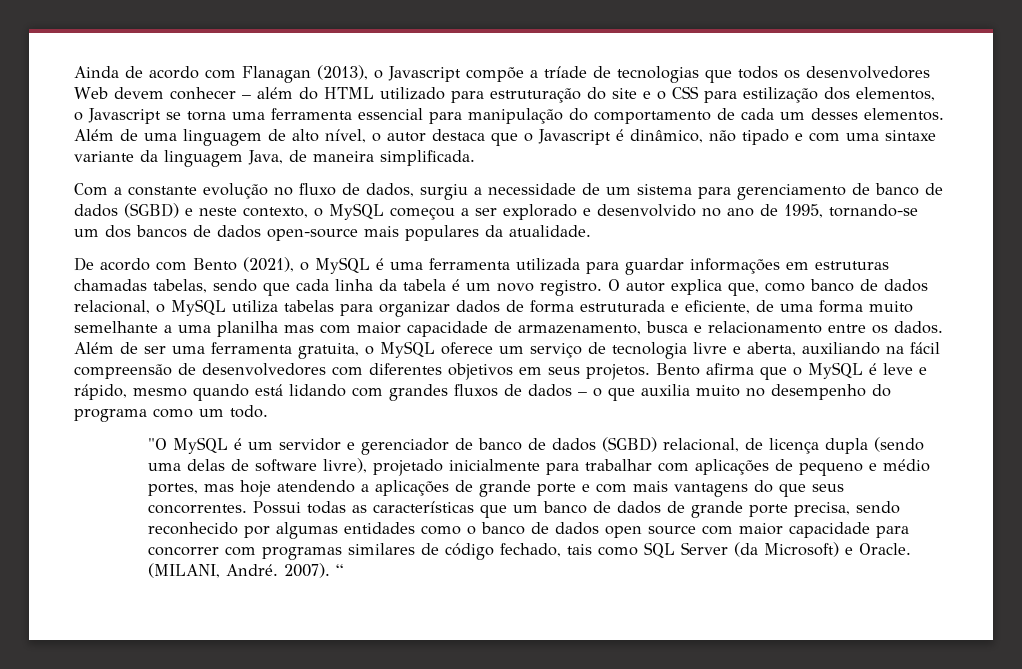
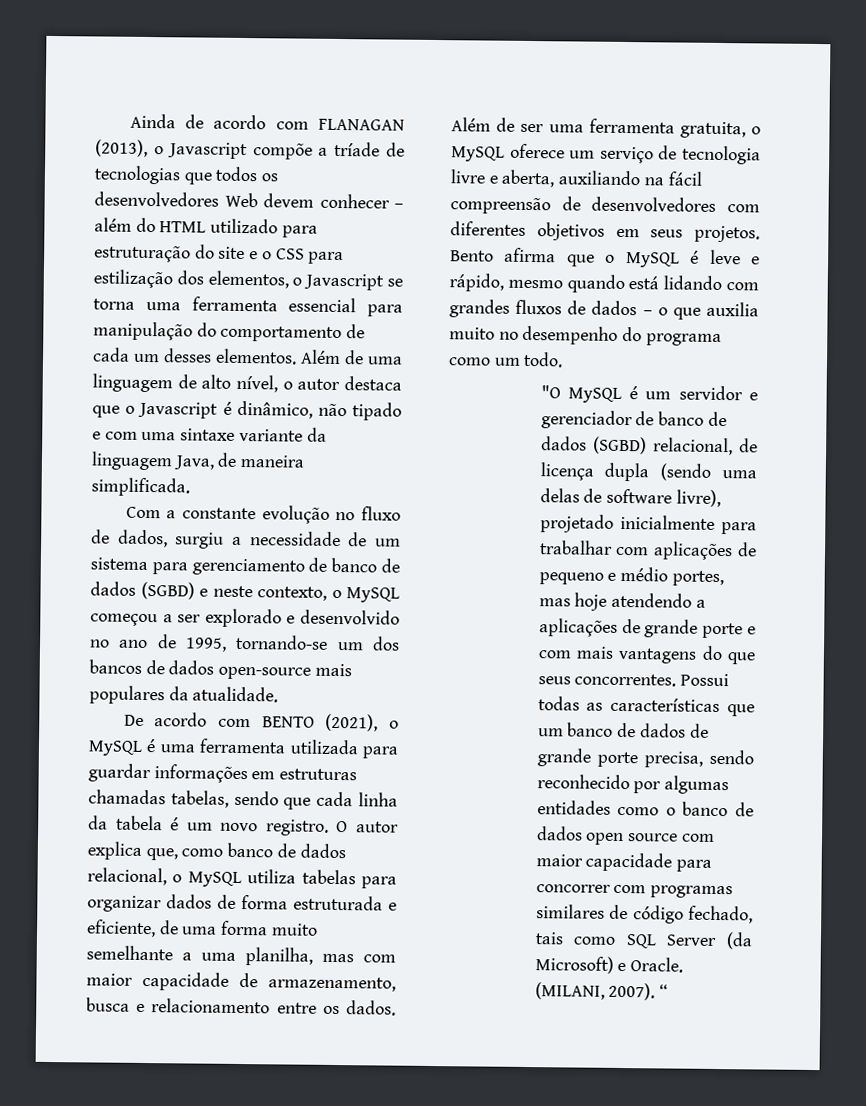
- Ainda de acordo com Flanagan (2013), o Javascript compõe a tríade de tecnologias que todos os desenvolvedores Web devem conhecer – além do HTML utilizado para estruturação do site e o CSS para estilização dos elementos, o Javascript se torna uma ferramenta essencial para manipulação do comportamento de cada um desses elementos.
+ Ainda de acordo com FLANAGAN (2013), o Javascript compõe a tríade de tecnologias que todos os desenvolvedores Web devem conhecer – além do HTML utilizado para estruturação do site e o CSS para estilização dos elementos, o Javascript se torna uma ferramenta essencial para manipulação do comportamento de cada um desses elementos.
- De acordo com Bento (2021), o MySQL é uma ferramenta utilizada para guardar informações em estruturas chamadas tabelas, sendo que cada linha da tabela é um novo registro.
+ De acordo com BENTO (2021), o MySQL é uma ferramenta utilizada para guardar informações em estruturas chamadas tabelas, sendo que cada linha da tabela é um novo registro.
- O autor explica que, como banco de dados relacional, o MySQL utiliza tabelas para organizar dados de forma estruturada e eficiente, de uma forma muito semelhante a uma planilha mas com maior capacidade de armazenamento, busca e relacionamento entre os dados.
+ O autor explica que, como banco de dados relacional, o MySQL utiliza tabelas para organizar dados de forma estruturada e eficiente, de uma forma muito semelhante a uma planilha, mas com maior capacidade de armazenamento, busca e relacionamento entre os dados.
- (MILANI, André. 2007).
+ (MILANI, 2007).

